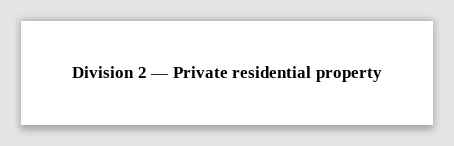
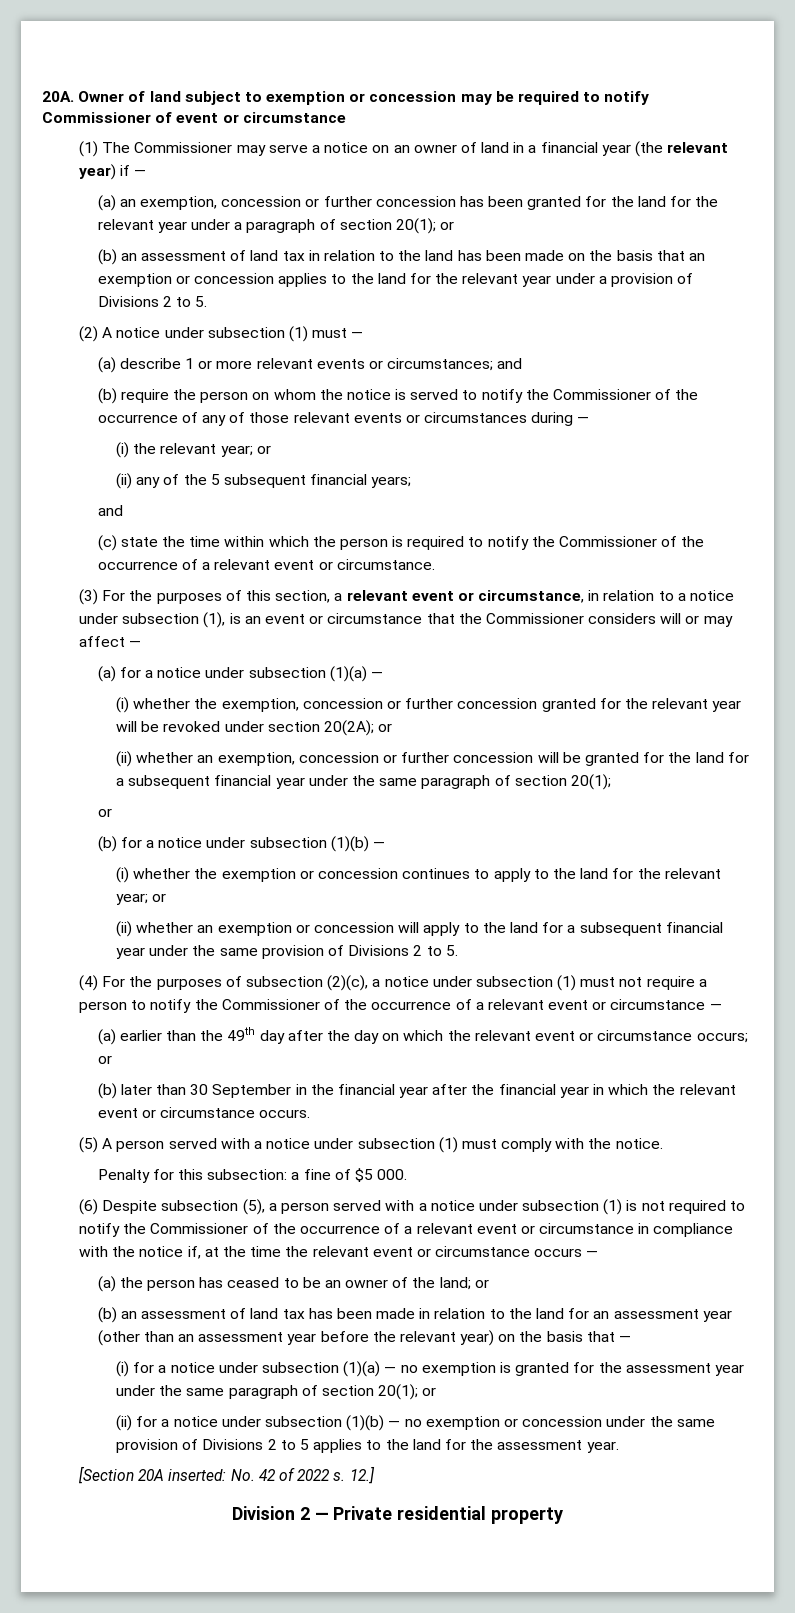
+ 20A. Owner of land subject to exemption or concession may be required to notify Commissioner of event or circumstance
+ (1) The Commissioner may serve a notice on an owner of land in a financial year (the relevant year) if —
+ (a) an exemption, concession or further concession has been granted for the land for the relevant year under a paragraph of section 20(1); or
+ (b) an assessment of land tax in relation to the land has been made on the basis that an exemption or concession applies to the land for the relevant year under a provision of Divisions 2 to 5.
+ (2) A notice under subsection (1) must —
+ (a) describe 1 or more relevant events or circumstances; and
+ (b) require the person on whom the notice is served to notify the Commissioner of the occurrence of any of those relevant events or circumstances during —
+ (i) the relevant year; or
+ (ii) any of the 5 subsequent financial years;
+ and
+ (c) state the time within which the person is required to notify the Commissioner of the occurrence of a relevant event or circumstance.
+ (3) For the purposes of this section, a relevant event or circumstance, in relation to a notice under subsection (1), is an event or circumstance that the Commissioner considers will or may affect —
+ (a) for a notice under subsection (1)(a) —
+ (i) whether the exemption, concession or further concession granted for the relevant year will be revoked under section 20(2A); or
+ (ii) whether an exemption, concession or further concession will be granted for the land for a subsequent financial year under the same paragraph of section 20(1);
+ or
+ (b) for a notice under subsection (1)(b) —
+ (i) whether the exemption or concession continues to apply to the land for the relevant year; or
+ (ii) whether an exemption or concession will apply to the land for a subsequent financial year under the same provision of Divisions 2 to 5.
+ (4) For the purposes of subsection (2)(c), a notice under subsection (1) must not require a person to notify the Commissioner of the occurrence of a relevant event or circumstance —
+ (a) earlier than the 49th day after the day on which the relevant event or circumstance occurs; or
+ (b) later than 30 September in the financial year after the financial year in which the relevant event or circumstance occurs.
+ (5) A person served with a notice under subsection (1) must comply with the notice.
+ Penalty for this subsection: a fine of $5 000.
+ (6) Despite subsection (5), a person served with a notice under subsection (1) is not required to notify the Commissioner of the occurrence of a relevant event or circumstance in compliance with the notice if, at the time the relevant event or circumstance occurs —
+ (a) the person has ceased to be an owner of the land; or
+ (b) an assessment of land tax has been made in relation to the land for an assessment year (other than an assessment year before the relevant year) on the basis that —
+ (i) for a notice under subsection (1)(a) — no exemption is granted for the assessment year under the same paragraph of section 20(1); or
+ (ii) for a notice under subsection (1)(b) — no exemption or concession under the same provision of Divisions 2 to 5 applies to the land for the assessment year.
+ [Section 20A inserted: No. 42 of 2022 s. 12.]

